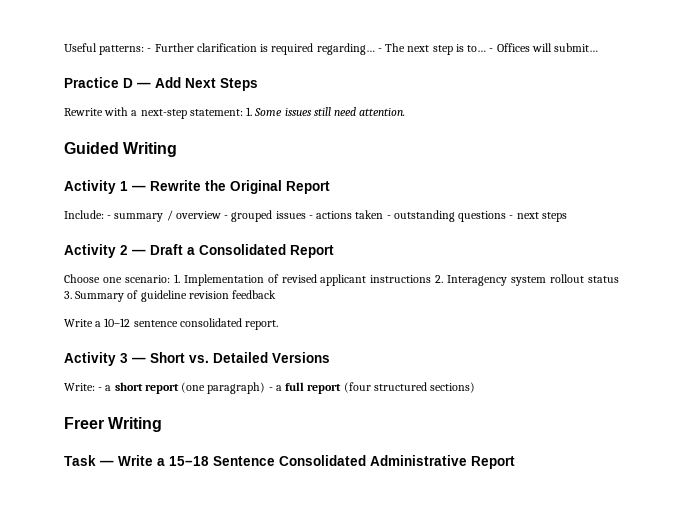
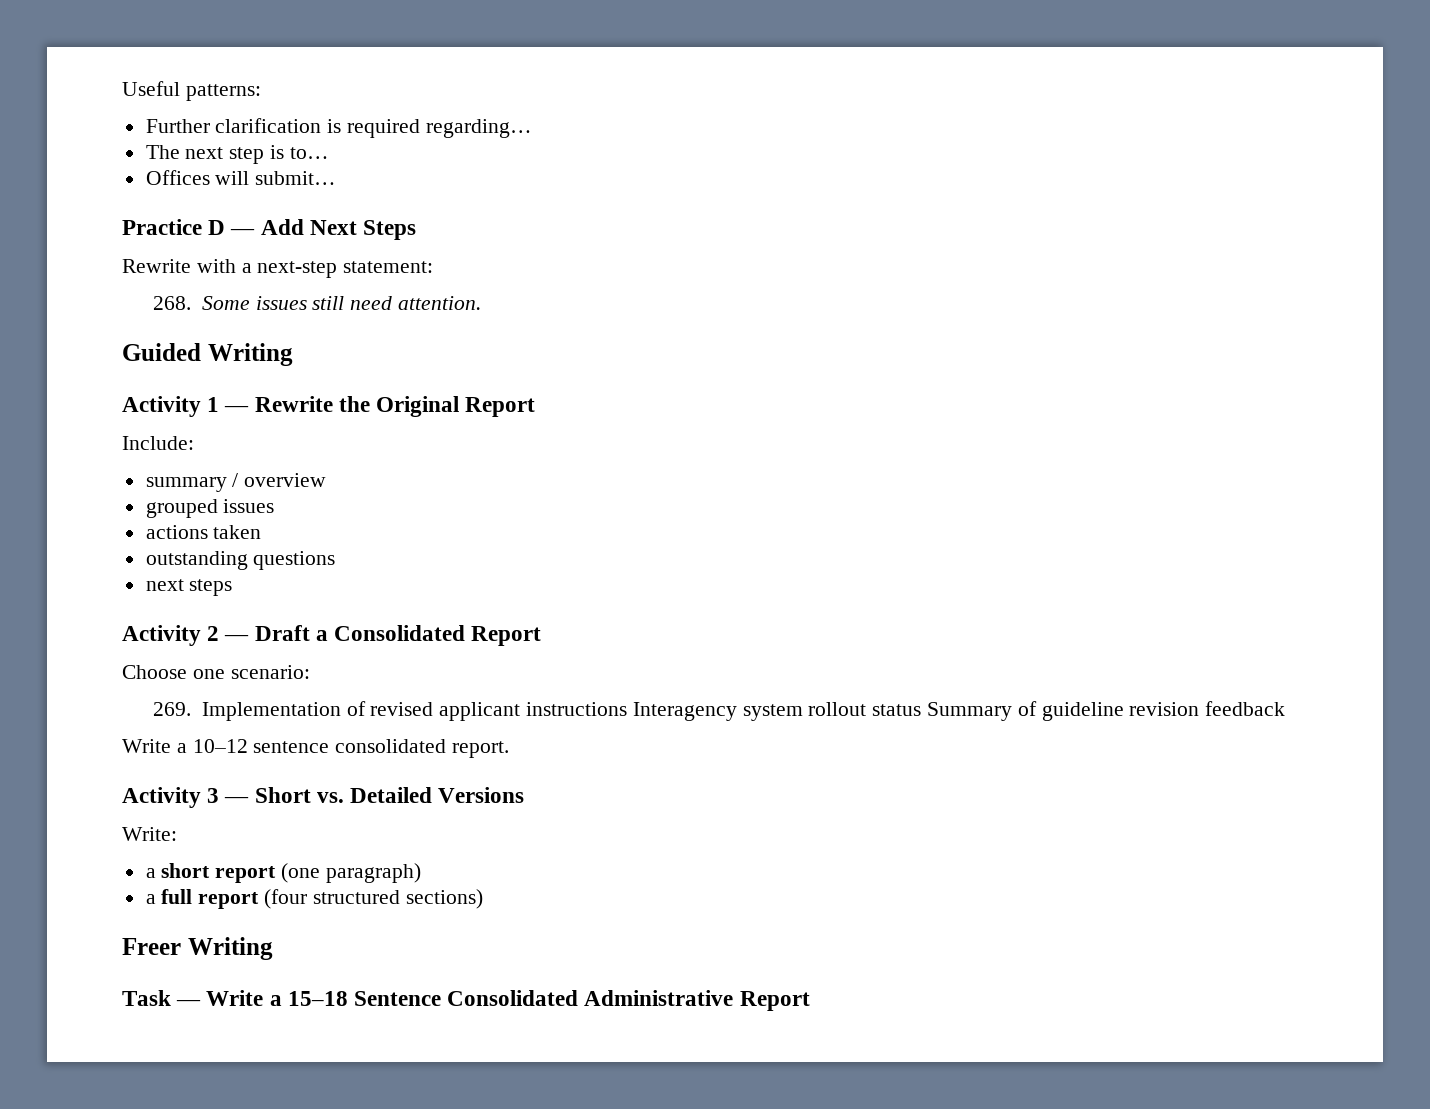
- Useful patterns: - Further clarification is required regarding… - The next step is to… - Offices will submit…
+ Useful patterns:
+ Further clarification is required regarding…
+ The next step is to…
+ Offices will submit…
- Rewrite with a next-step statement: 1. Some issues still need attention.
+ Rewrite with a next-step statement:
+ 268. Some issues still need attention.
- Include: - summary / overview - grouped issues - actions taken - outstanding questions - next steps
+ Include:
+ summary / overview
+ grouped issues
+ actions taken
+ outstanding questions
+ next steps
- Choose one scenario: 1. Implementation of revised applicant instructions 2. Interagency system rollout status 3. Summary of guideline revision feedback
+ Choose one scenario:
+ 269. Implementation of revised applicant instructions Interagency system rollout status Summary of guideline revision feedback
- Write: - a short report (one paragraph) - a full report (four structured sections)
+ Write:
+ a short report (one paragraph)
+ a full report (four structured sections)

